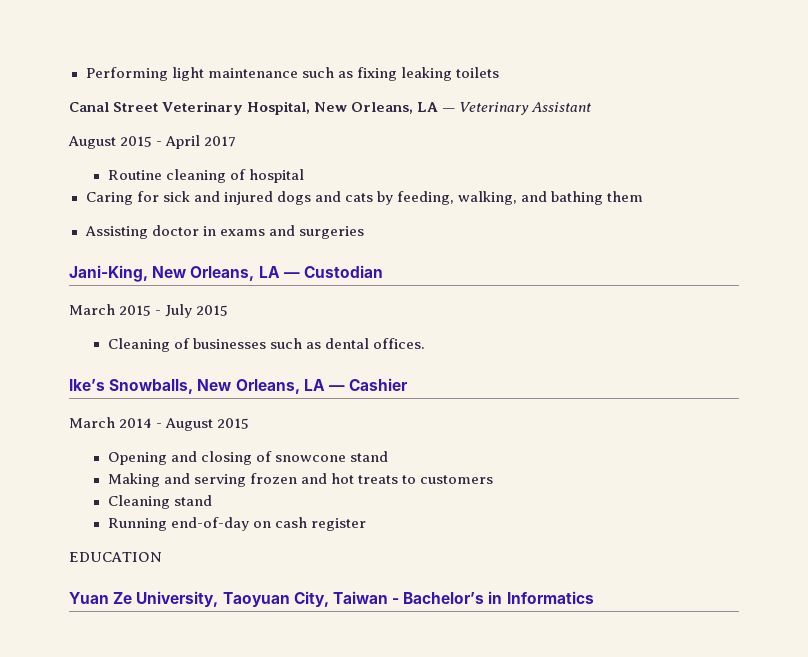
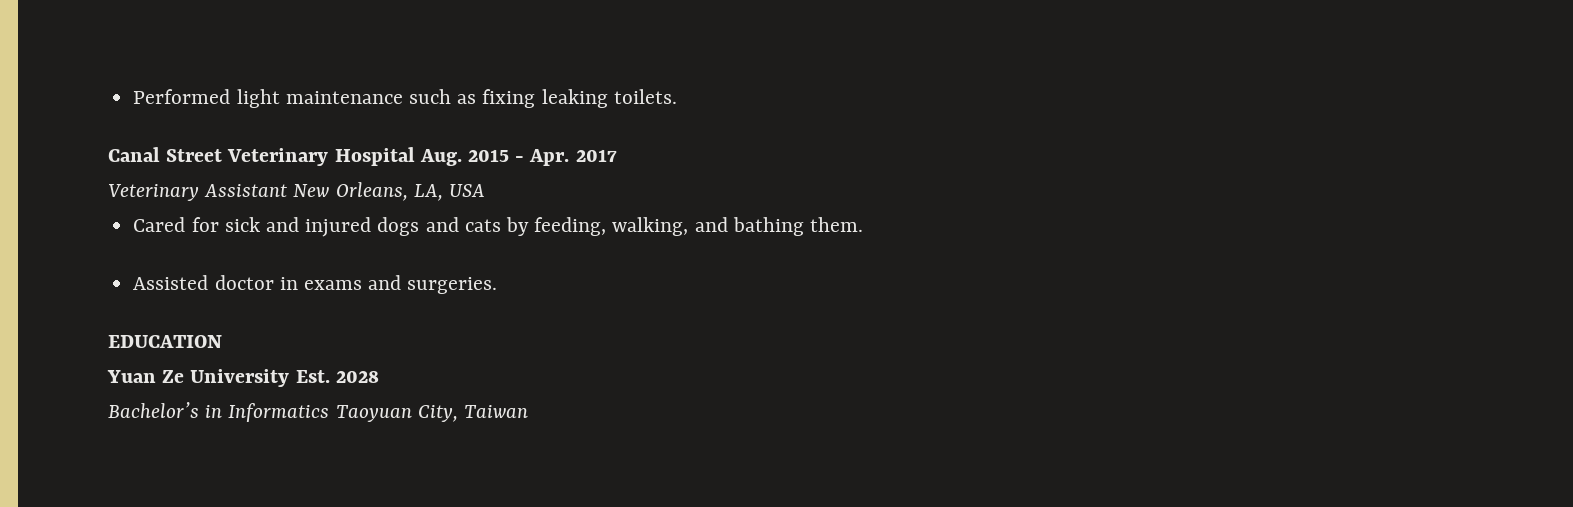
- Performing light maintenance such as fixing leaking toilets
+ Performed light maintenance such as fixing leaking toilets.
- Canal Street Veterinary Hospital, New Orleans, LA — Veterinary Assistant
- August 2015 - April 2017
- Routine cleaning of hospital
- Caring for sick and injured dogs and cats by feeding, walking, and bathing them
- Assisting doctor in exams and surgeries
- Jani-King, New Orleans, LA — Custodian
- March 2015 - July 2015
- Cleaning of businesses such as dental offices.
- Ike’s Snowballs, New Orleans, LA — Cashier
- March 2014 - August 2015
- Opening and closing of snowcone stand
- Making and serving frozen and hot treats to customers
- Cleaning stand
- Running end-of-day on cash register
+ Canal Street Veterinary Hospital Aug. 2015 - Apr. 2017
+ Veterinary Assistant New Orleans, LA, USA
+ Cared for sick and injured dogs and cats by feeding, walking, and bathing them.
+ Assisted doctor in exams and surgeries.
  EDUCATION
- Yuan Ze University, Taoyuan City, Taiwan - Bachelor’s in Informatics
+ Yuan Ze University Est. 2028
+ Bachelor’s in Informatics Taoyuan City, Taiwan

